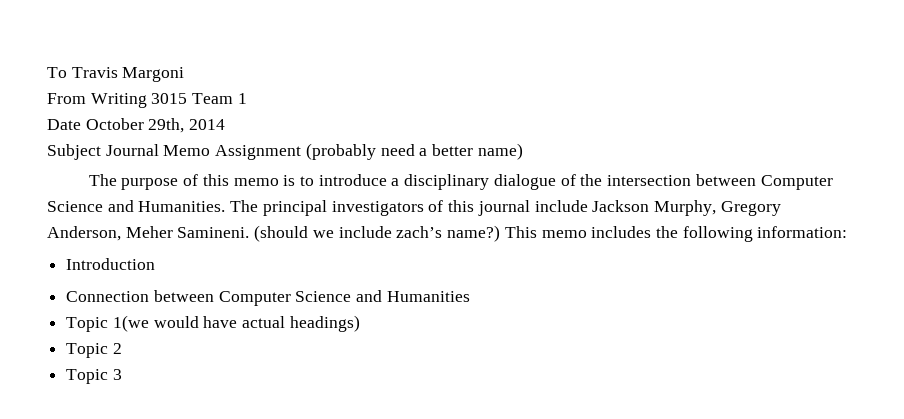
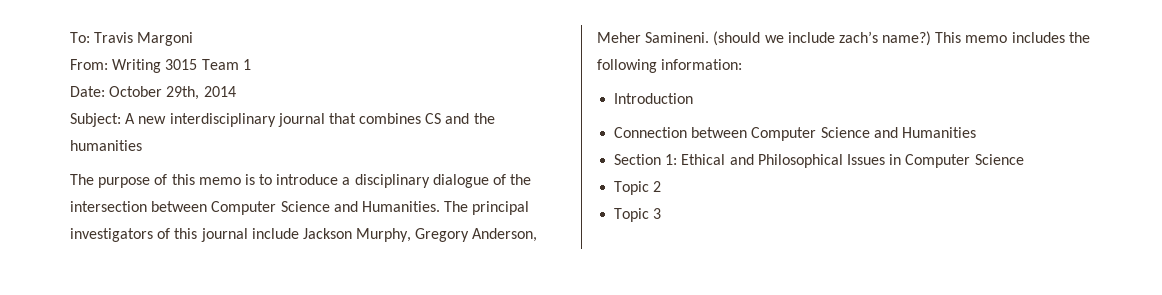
- To Travis Margoni
+ To: Travis Margoni
- From Writing 3015 Team 1
+ From: Writing 3015 Team 1
- Date October 29th, 2014
+ Date: October 29th, 2014
- Subject Journal Memo Assignment (probably need a better name)
+ Subject: A new interdisciplinary journal that combines CS and the humanities
- Topic 1(we would have actual headings)
+ Section 1: Ethical and Philosophical Issues in Computer Science

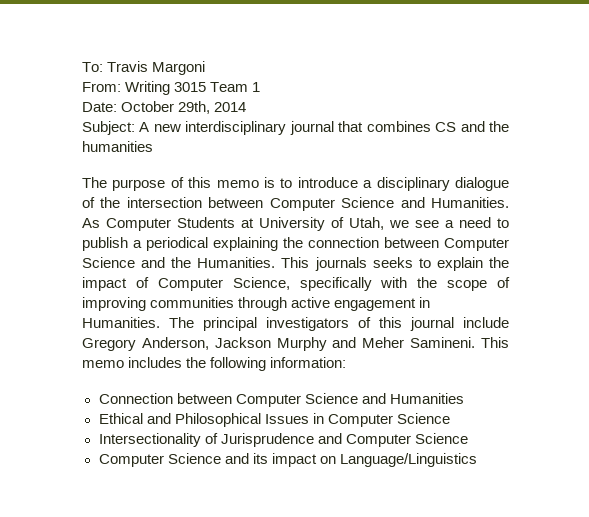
+ As Computer Students at University of Utah, we see a need to publish a periodical explaining the connection between Computer Science and the Humanities. This journals seeks to explain the impact of Computer Science, specifically with the scope of improving communities through active engagement in Humanities.
- The principal investigators of this journal include Jackson Murphy, Gregory Anderson, Meher Samineni. (should we include zach’s name?)
+ The principal investigators of this journal include Gregory Anderson, Jackson Murphy and Meher Samineni.
- Introduction
- Section 1: Ethical and Philosophical Issues in Computer Science
+ Ethical and Philosophical Issues in Computer Science
- Topic 2
- Topic 3
+ Intersectionality of Jurisprudence and Computer Science
+ Computer Science and its impact on Language/Linguistics

